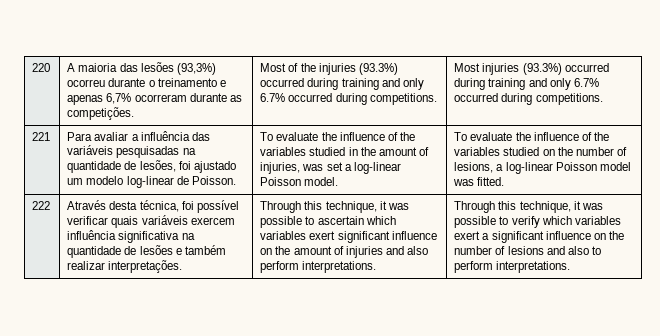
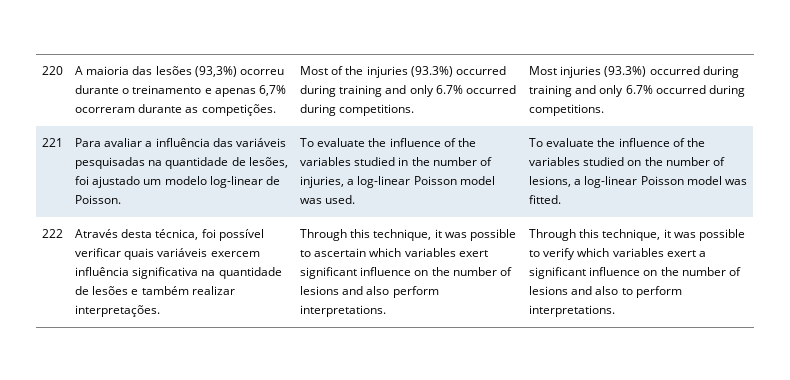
- To evaluate the influence of the variables studied in the amount of injuries, was set a log-linear Poisson model.
+ To evaluate the influence of the variables studied in the number of injuries, a log-linear Poisson model was used.
- Through this technique, it was possible to ascertain which variables exert significant influence on the amount of injuries and also perform interpretations.
+ Through this technique, it was possible to ascertain which variables exert significant influence on the number of lesions and also perform interpretations.

